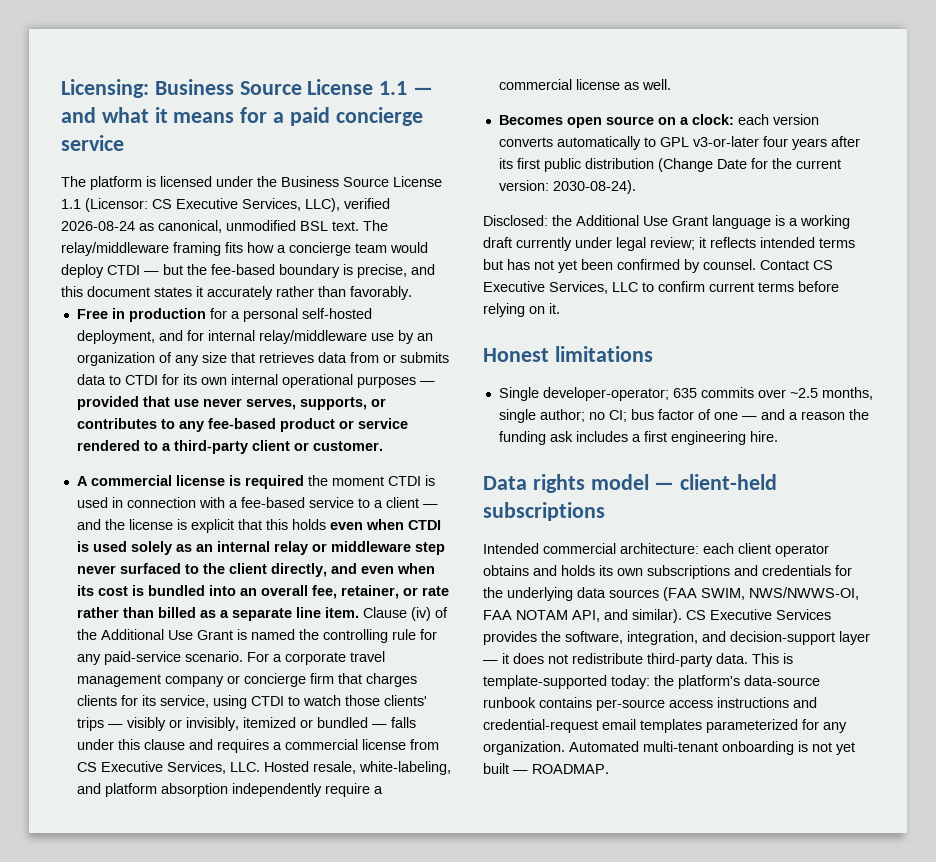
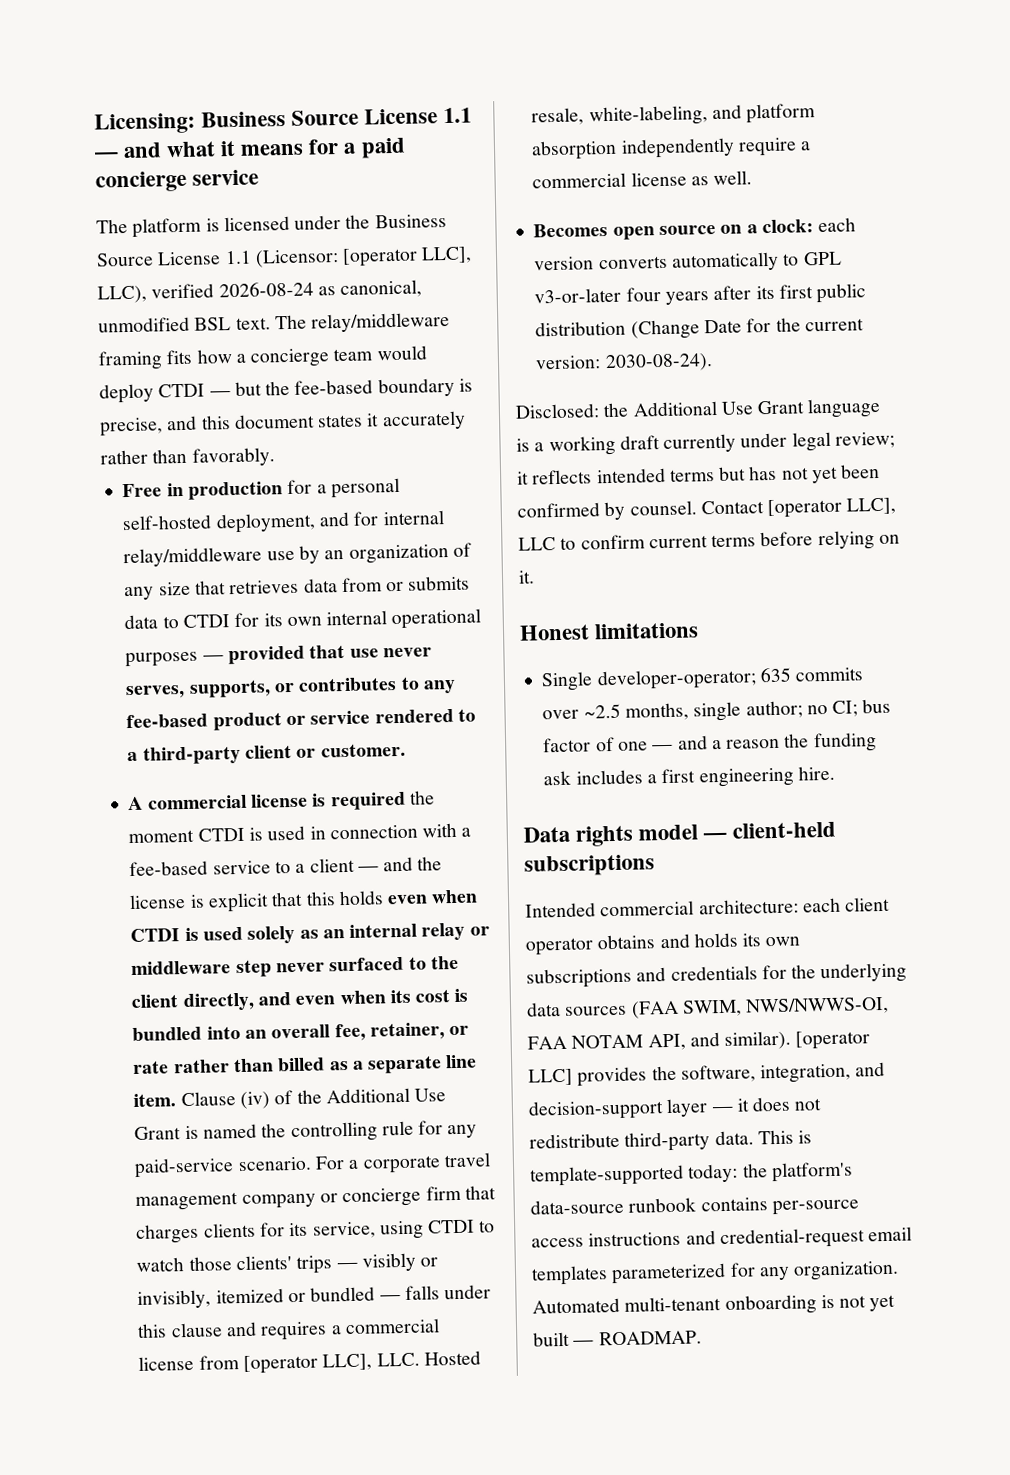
- The platform is licensed under the Business Source License 1.1 (Licensor: CS Executive Services, LLC), verified 2026-08-24 as canonical, unmodified BSL text.
+ The platform is licensed under the Business Source License 1.1 (Licensor: [operator LLC], LLC), verified 2026-08-24 as canonical, unmodified BSL text.
- For a corporate travel management company or concierge firm that charges clients for its service, using CTDI to watch those clients' trips — visibly or invisibly, itemized or bundled — falls under this clause and requires a commercial license from CS Executive Services, LLC. Hosted resale, white-labeling, and platform absorption independently require a commercial license as well.
+ For a corporate travel management company or concierge firm that charges clients for its service, using CTDI to watch those clients' trips — visibly or invisibly, itemized or bundled — falls under this clause and requires a commercial license from [operator LLC], LLC. Hosted resale, white-labeling, and platform absorption independently require a commercial license as well.
- Contact CS Executive Services, LLC to confirm current terms before relying on it.
+ Contact [operator LLC], LLC to confirm current terms before relying on it.
- CS Executive Services provides the software, integration, and decision-support layer — it does not redistribute third-party data.
+ [operator LLC] provides the software, integration, and decision-support layer — it does not redistribute third-party data.

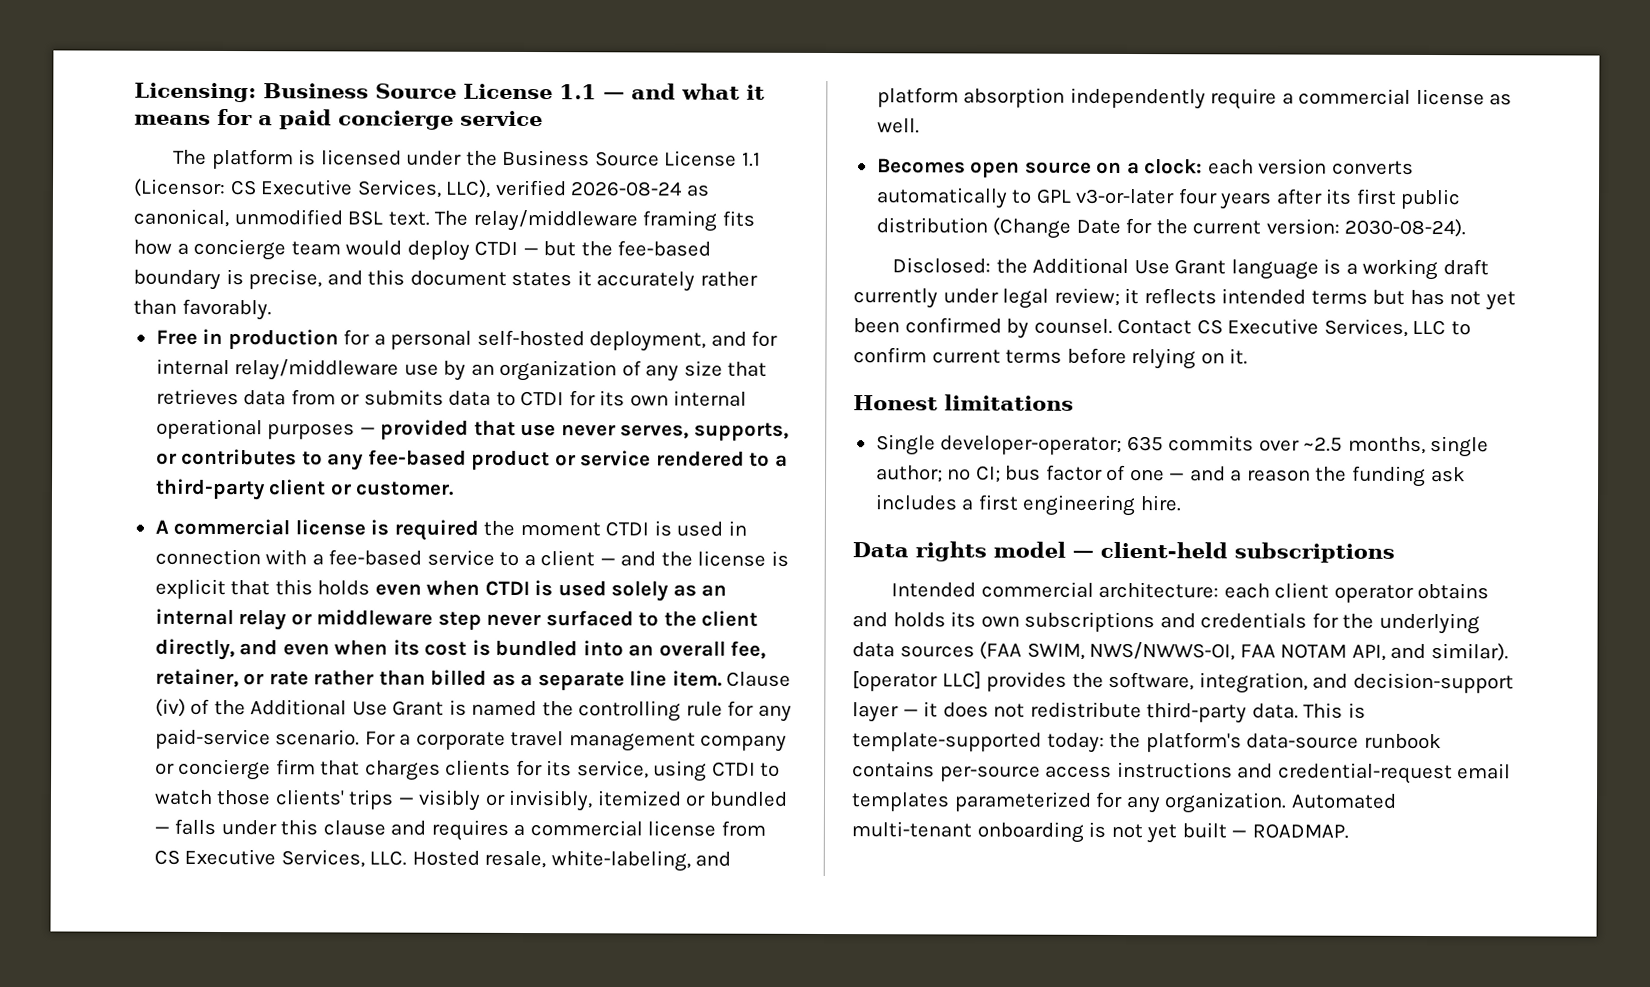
- The platform is licensed under the Business Source License 1.1 (Licensor: [operator LLC], LLC), verified 2026-08-24 as canonical, unmodified BSL text.
+ The platform is licensed under the Business Source License 1.1 (Licensor: CS Executive Services, LLC), verified 2026-08-24 as canonical, unmodified BSL text.
- For a corporate travel management company or concierge firm that charges clients for its service, using CTDI to watch those clients' trips — visibly or invisibly, itemized or bundled — falls under this clause and requires a commercial license from [operator LLC], LLC. Hosted resale, white-labeling, and platform absorption independently require a commercial license as well.
+ For a corporate travel management company or concierge firm that charges clients for its service, using CTDI to watch those clients' trips — visibly or invisibly, itemized or bundled — falls under this clause and requires a commercial license from CS Executive Services, LLC. Hosted resale, white-labeling, and platform absorption independently require a commercial license as well.
- Contact [operator LLC], LLC to confirm current terms before relying on it.
+ Contact CS Executive Services, LLC to confirm current terms before relying on it.

